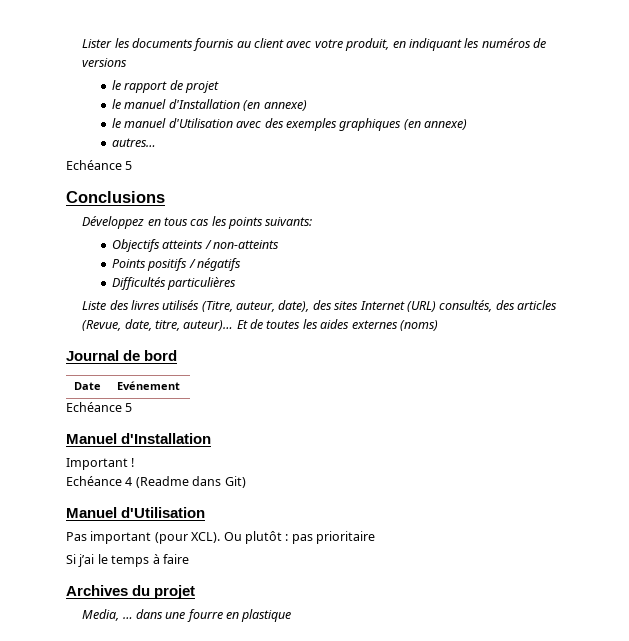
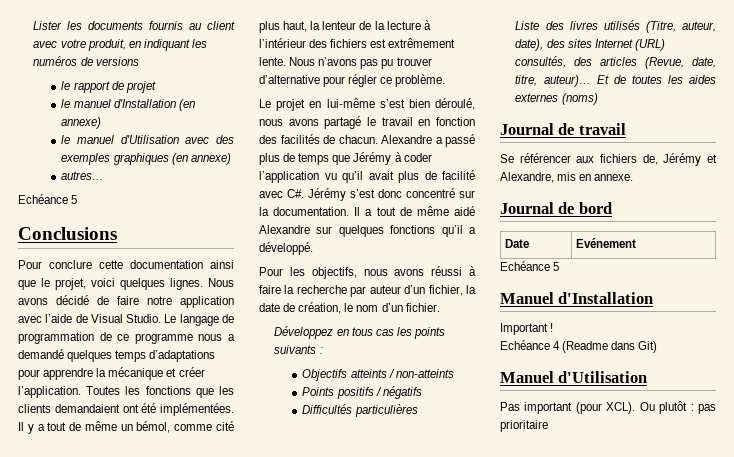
+ Pour conclure cette documentation ainsi que le projet, voici quelques lignes. Nous avons décidé de faire notre application avec l’aide de Visual Studio. Le langage de programmation de ce programme nous a demandé quelques temps d’adaptations pour apprendre la mécanique et créer l’application. Toutes les fonctions que les clients demandaient ont été implémentées. Il y a tout de même un bémol, comme cité plus haut, la lenteur de la lecture à l’intérieur des fichiers est extrêmement lente. Nous n’avons pas pu trouver d’alternative pour régler ce problème.
+ Le projet en lui-même s’est bien déroulé, nous avons partagé le travail en fonction des facilités de chacun. Alexandre a passé plus de temps que Jérémy à coder l’application vu qu’il avait plus de facilité avec C#. Jérémy s’est donc concentré sur la documentation. Il a tout de même aidé Alexandre sur quelques fonctions qu’il a développé.
+ Pour les objectifs, nous avons réussi à faire la recherche par auteur d’un fichier, la date de création, le nom d’un fichier.
- Développez en tous cas les points suivants:
+ Développez en tous cas les points suivants :
+ Journal de travail
+ Se référencer aux fichiers de, Jérémy et Alexandre, mis en annexe.
- Si j’ai le temps à faire
- Archives du projet
- Media, … dans une fourre en plastique

